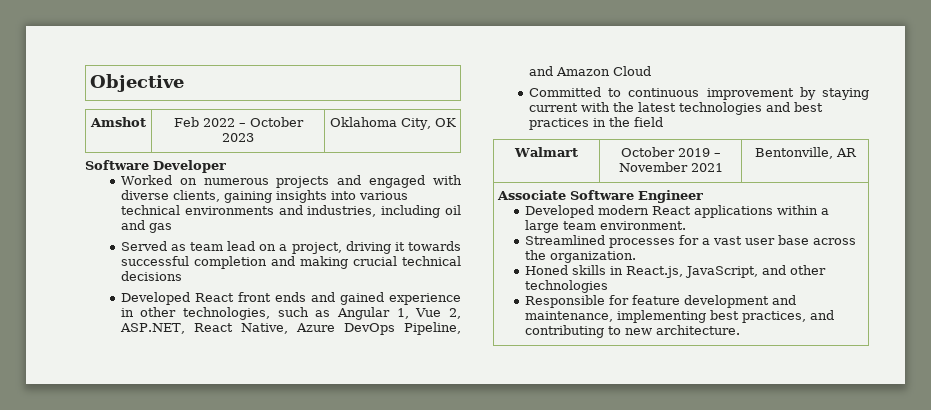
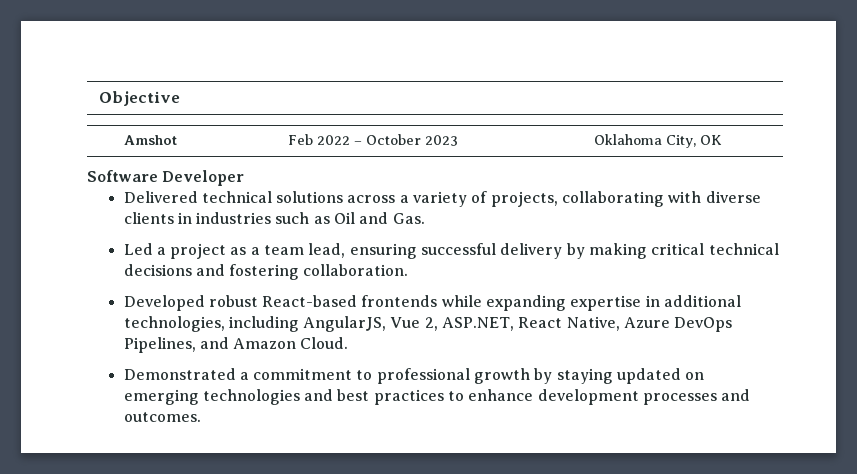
- Worked on numerous projects and engaged with diverse clients, gaining insights into various technical environments and industries, including oil and gas
- Served as team lead on a project, driving it towards successful completion and making crucial technical decisions
- Developed React front ends and gained experience in other technologies, such as Angular 1, Vue 2, ASP.NET, React Native, Azure DevOps Pipeline, and Amazon Cloud
- Committed to continuous improvement by staying current with the latest technologies and best practices in the field
- Walmart | October 2019 – November 2021 | Bentonville, AR
- Associate Software Engineer
- Developed modern React applications within a large team environment.
- Streamlined processes for a vast user base across the organization.
- Honed skills in React.js, JavaScript, and other technologies
- Responsible for feature development and maintenance, implementing best practices, and contributing to new architecture.
+ Delivered technical solutions across a variety of projects, collaborating with diverse clients in industries such as Oil and Gas.
+ Led a project as a team lead, ensuring successful delivery by making critical technical decisions and fostering collaboration.
+ Developed robust React-based frontends while expanding expertise in additional technologies, including AngularJS, Vue 2, ASP.NET, React Native, Azure DevOps Pipelines, and Amazon Cloud.
+ Demonstrated a commitment to professional growth by staying updated on emerging technologies and best practices to enhance development processes and outcomes.

